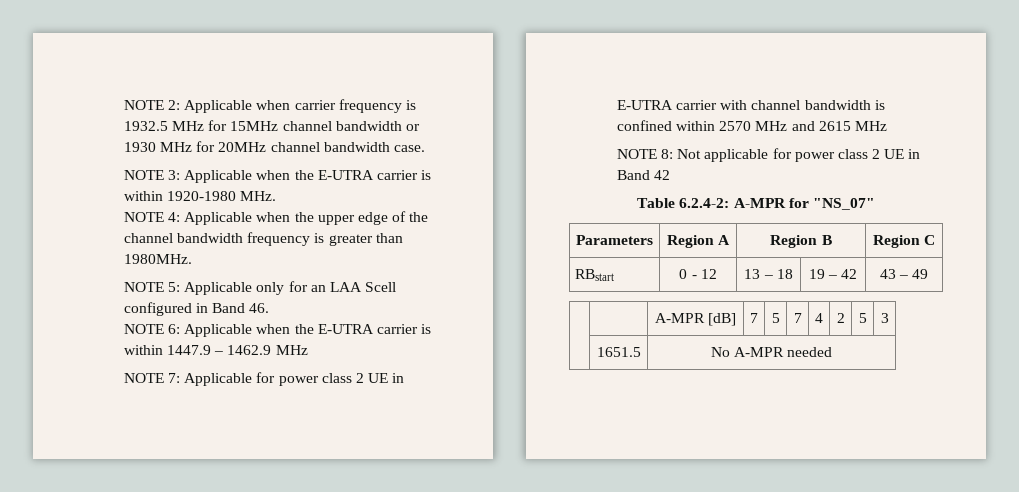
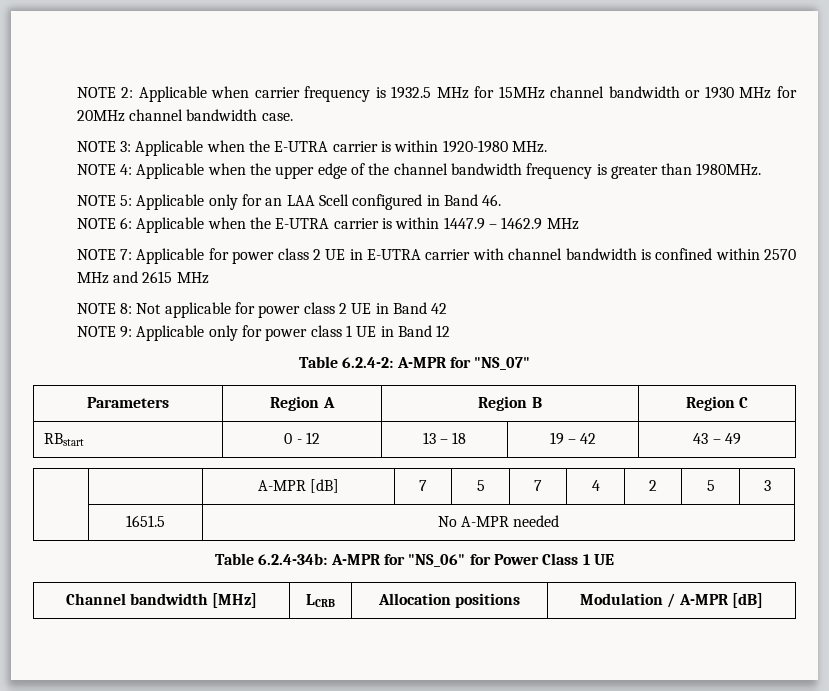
+ NOTE 9: Applicable only for power class 1 UE in Band 12
+ Table 6.2.4-34b: A-MPR for "NS_06" for Power Class 1 UE
+ Channel bandwidth [MHz] | LCRB | Allocation positions | Modulation / A-MPR [dB]

